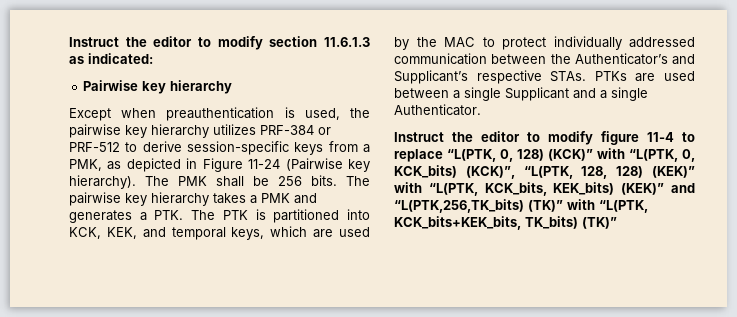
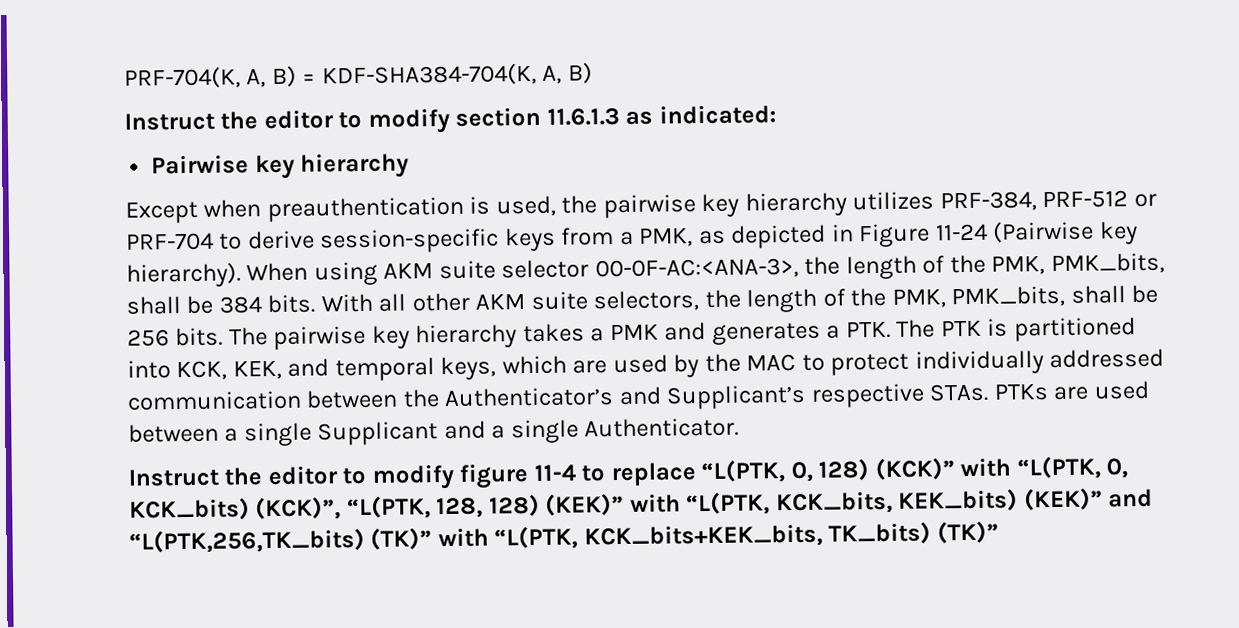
+ PRF-704(K, A, B) = KDF-SHA384-704(K, A, B)
- Except when preauthentication is used, the pairwise key hierarchy utilizes PRF-384 or PRF-512 to derive session-specific keys from a PMK, as depicted in Figure 11-24 (Pairwise key hierarchy).
+ Except when preauthentication is used, the pairwise key hierarchy utilizes PRF-384, PRF-512 or PRF-704 to derive session-specific keys from a PMK, as depicted in Figure 11-24 (Pairwise key hierarchy).
- The PMK shall be 256 bits.
+ When using AKM suite selector 00-0F-AC:<ANA-3>, the length of the PMK, PMK_bits, shall be 384 bits. With all other AKM suite selectors, the length of the PMK, PMK_bits, shall be 256 bits.

